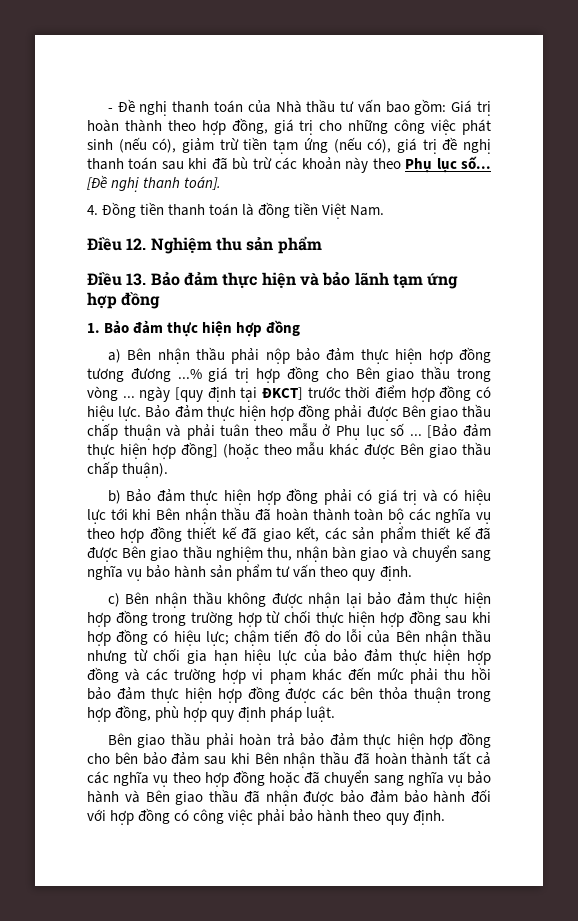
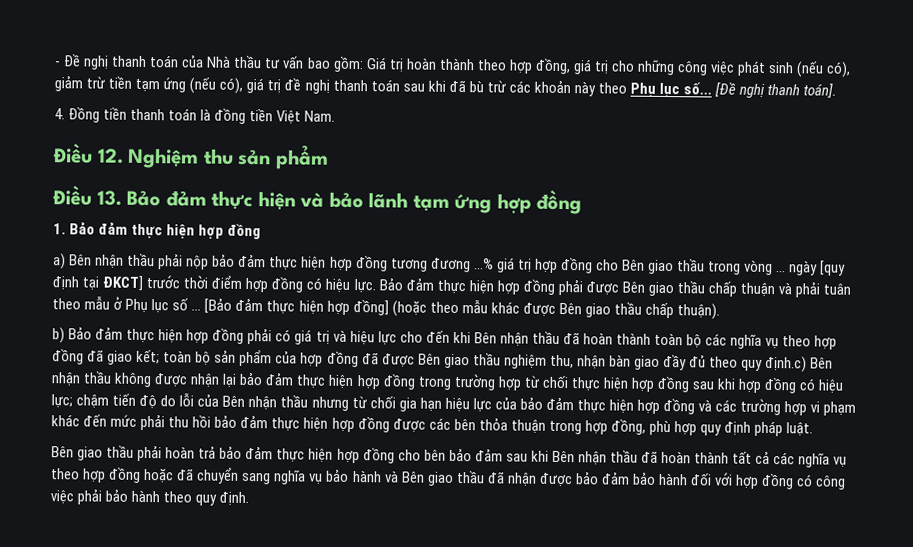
- b) Bảo đảm thực hiện hợp đồng phải có giá trị và có hiệu lực tới khi Bên nhận thầu đã hoàn thành toàn bộ các nghĩa vụ theo hợp đồng thiết kế đã giao kết, các sản phẩm thiết kế đã được Bên giao thầu nghiệm thu, nhận bàn giao và chuyển sang nghĩa vụ bảo hành sản phẩm tư vấn theo quy định.
- c) Bên nhận thầu không được nhận lại bảo đảm thực hiện hợp đồng trong trường hợp từ chối thực hiện hợp đồng sau khi hợp đồng có hiệu lực;
+ b) Bảo đảm thực hiện hợp đồng phải có giá trị và hiệu lực cho đến khi Bên nhận thầu đã hoàn thành toàn bộ các nghĩa vụ theo hợp đồng đã giao kết; toàn bộ sản phẩm của hợp đồng đã được Bên giao thầu nghiệm thu, nhận bàn giao đầy đủ theo quy định.c) Bên nhận thầu không được nhận lại bảo đảm thực hiện hợp đồng trong trường hợp từ chối thực hiện hợp đồng sau khi hợp đồng có hiệu lực;

